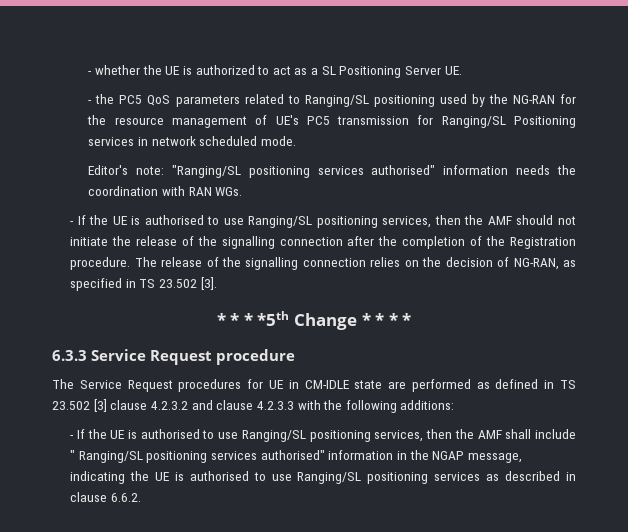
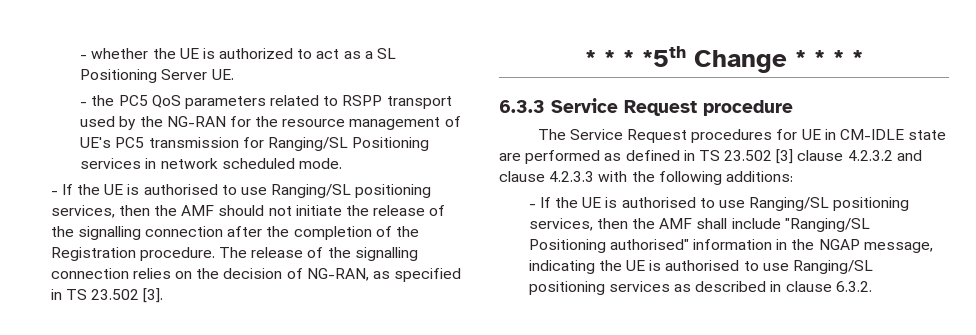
- - the PC5 QoS parameters related to Ranging/SL positioning used by the NG-RAN for the resource management of UE's PC5 transmission for Ranging/SL Positioning services in network scheduled mode.
+ - the PC5 QoS parameters related to RSPP transport used by the NG-RAN for the resource management of UE's PC5 transmission for Ranging/SL Positioning services in network scheduled mode.
- Editor's note: "Ranging/SL positioning services authorised" information needs the coordination with RAN WGs.
- - If the UE is authorised to use Ranging/SL positioning services, then the AMF shall include " Ranging/SL positioning services authorised" information in the NGAP message, indicating the UE is authorised to use Ranging/SL positioning services as described in clause 6.6.2.
+ - If the UE is authorised to use Ranging/SL positioning services, then the AMF shall include "Ranging/SL Positioning authorised" information in the NGAP message, indicating the UE is authorised to use Ranging/SL positioning services as described in clause 6.3.2.

